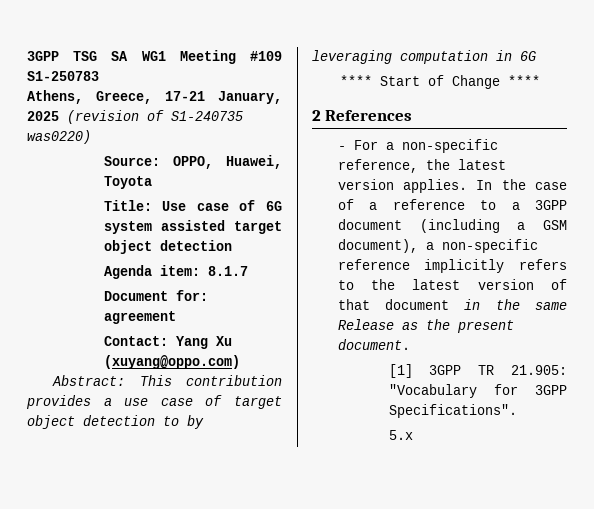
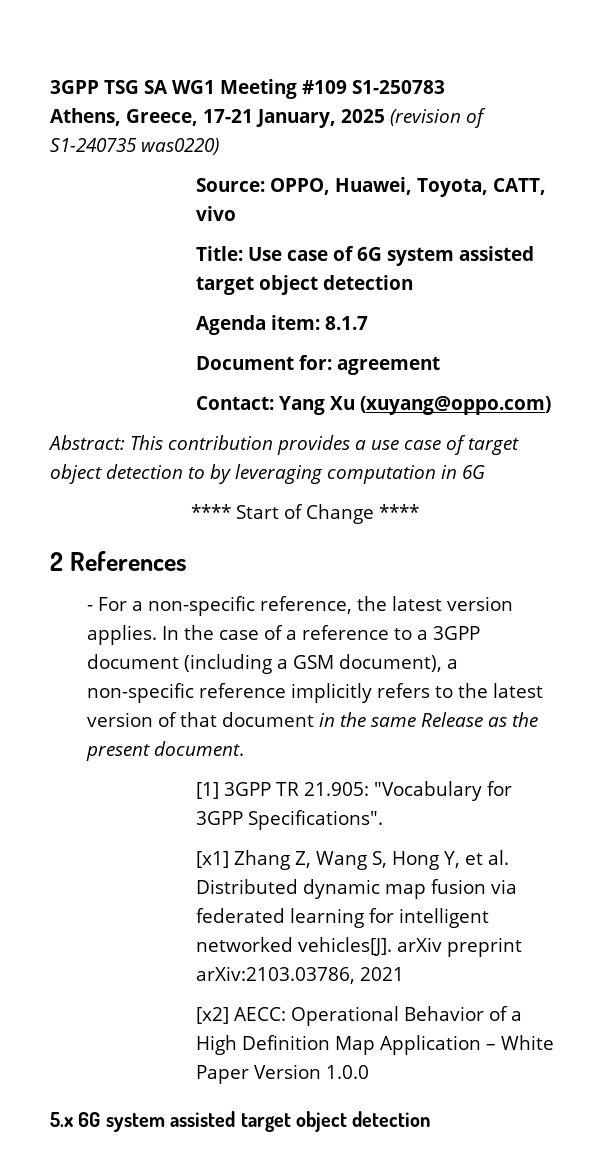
- Source: OPPO, Huawei, Toyota
+ Source: OPPO, Huawei, Toyota, CATT, vivo
- 5.x
+ [x1] Zhang Z, Wang S, Hong Y, et al. Distributed dynamic map fusion via federated learning for intelligent networked vehicles[J]. arXiv preprint arXiv:2103.03786, 2021
+ [x2] AECC: Operational Behavior of a High Definition Map Application – White Paper Version 1.0.0
+ 5.x 6G system assisted target object detection

